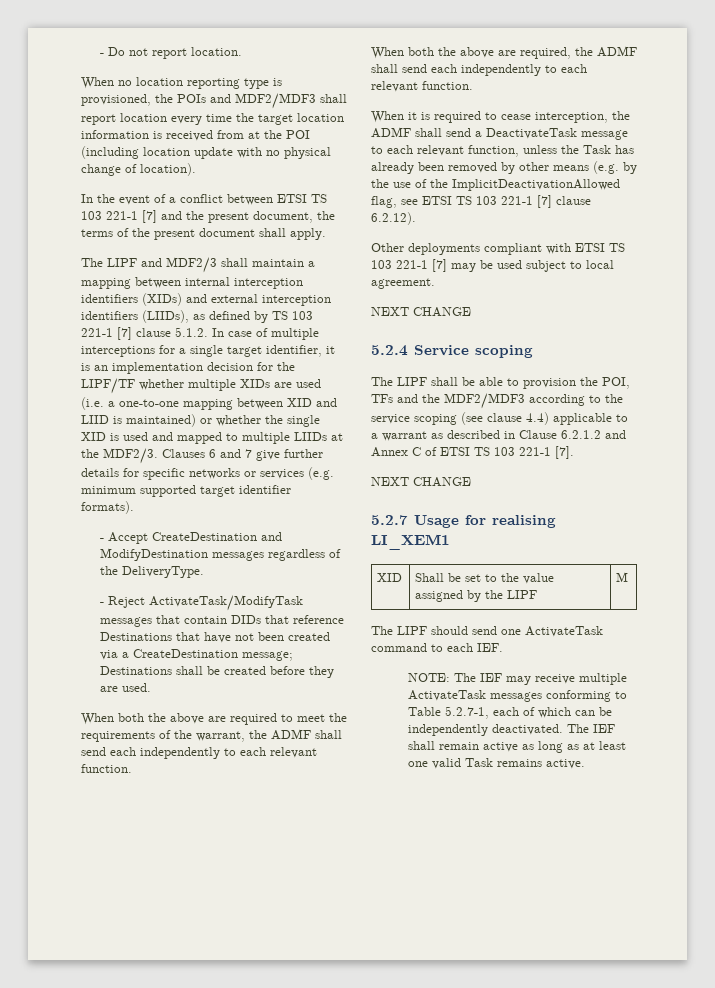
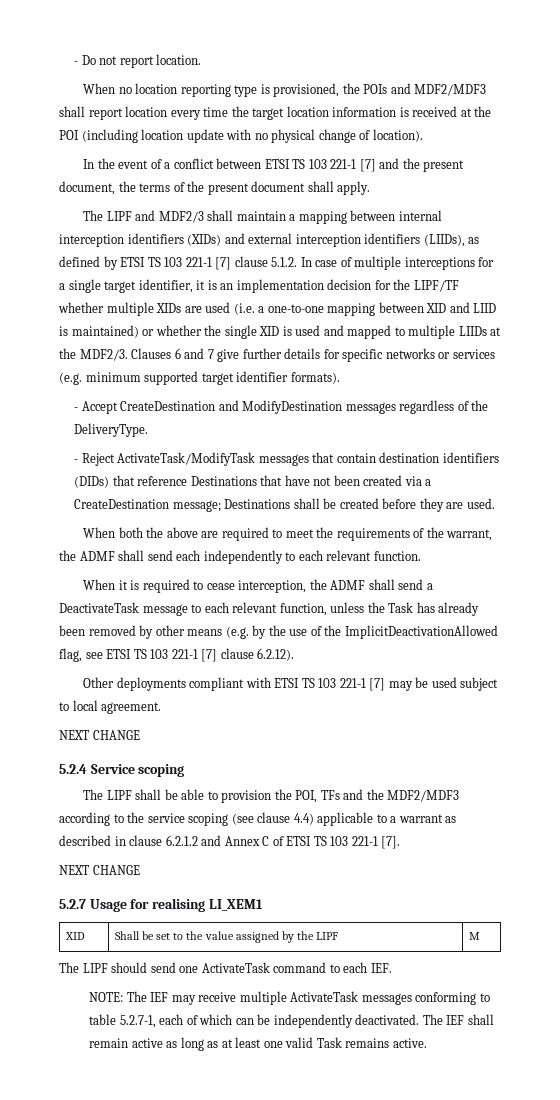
- When no location reporting type is provisioned, the POIs and MDF2/MDF3 shall report location every time the target location information is received from at the POI (including location update with no physical change of location).
+ When no location reporting type is provisioned, the POIs and MDF2/MDF3 shall report location every time the target location information is received at the POI (including location update with no physical change of location).
- The LIPF and MDF2/3 shall maintain a mapping between internal interception identifiers (XIDs) and external interception identifiers (LIIDs), as defined by TS 103 221-1 [7] clause 5.1.2. In case of multiple interceptions for a single target identifier, it is an implementation decision for the LIPF/TF whether multiple XIDs are used (i.e. a one-to-one mapping between XID and LIID is maintained) or whether the single XID is used and mapped to multiple LIIDs at the MDF2/3.
+ The LIPF and MDF2/3 shall maintain a mapping between internal interception identifiers (XIDs) and external interception identifiers (LIIDs), as defined by ETSI TS 103 221-1 [7] clause 5.1.2. In case of multiple interceptions for a single target identifier, it is an implementation decision for the LIPF/TF whether multiple XIDs are used (i.e. a one-to-one mapping between XID and LIID is maintained) or whether the single XID is used and mapped to multiple LIIDs at the MDF2/3.
- - Reject ActivateTask/ModifyTask messages that contain DIDs that reference Destinations that have not been created via a CreateDestination message; Destinations shall be created before they are used.
+ - Reject ActivateTask/ModifyTask messages that contain destination identifiers (DIDs) that reference Destinations that have not been created via a CreateDestination message; Destinations shall be created before they are used.
- When both the above are required, the ADMF shall send each independently to each relevant function.
- The LIPF shall be able to provision the POI, TFs and the MDF2/MDF3 according to the service scoping (see clause 4.4) applicable to a warrant as described in Clause 6.2.1.2 and Annex C of ETSI TS 103 221-1 [7].
+ The LIPF shall be able to provision the POI, TFs and the MDF2/MDF3 according to the service scoping (see clause 4.4) applicable to a warrant as described in clause 6.2.1.2 and Annex C of ETSI TS 103 221-1 [7].
- NOTE: The IEF may receive multiple ActivateTask messages conforming to Table 5.2.7-1, each of which can be independently deactivated.
+ NOTE: The IEF may receive multiple ActivateTask messages conforming to table 5.2.7-1, each of which can be independently deactivated.

